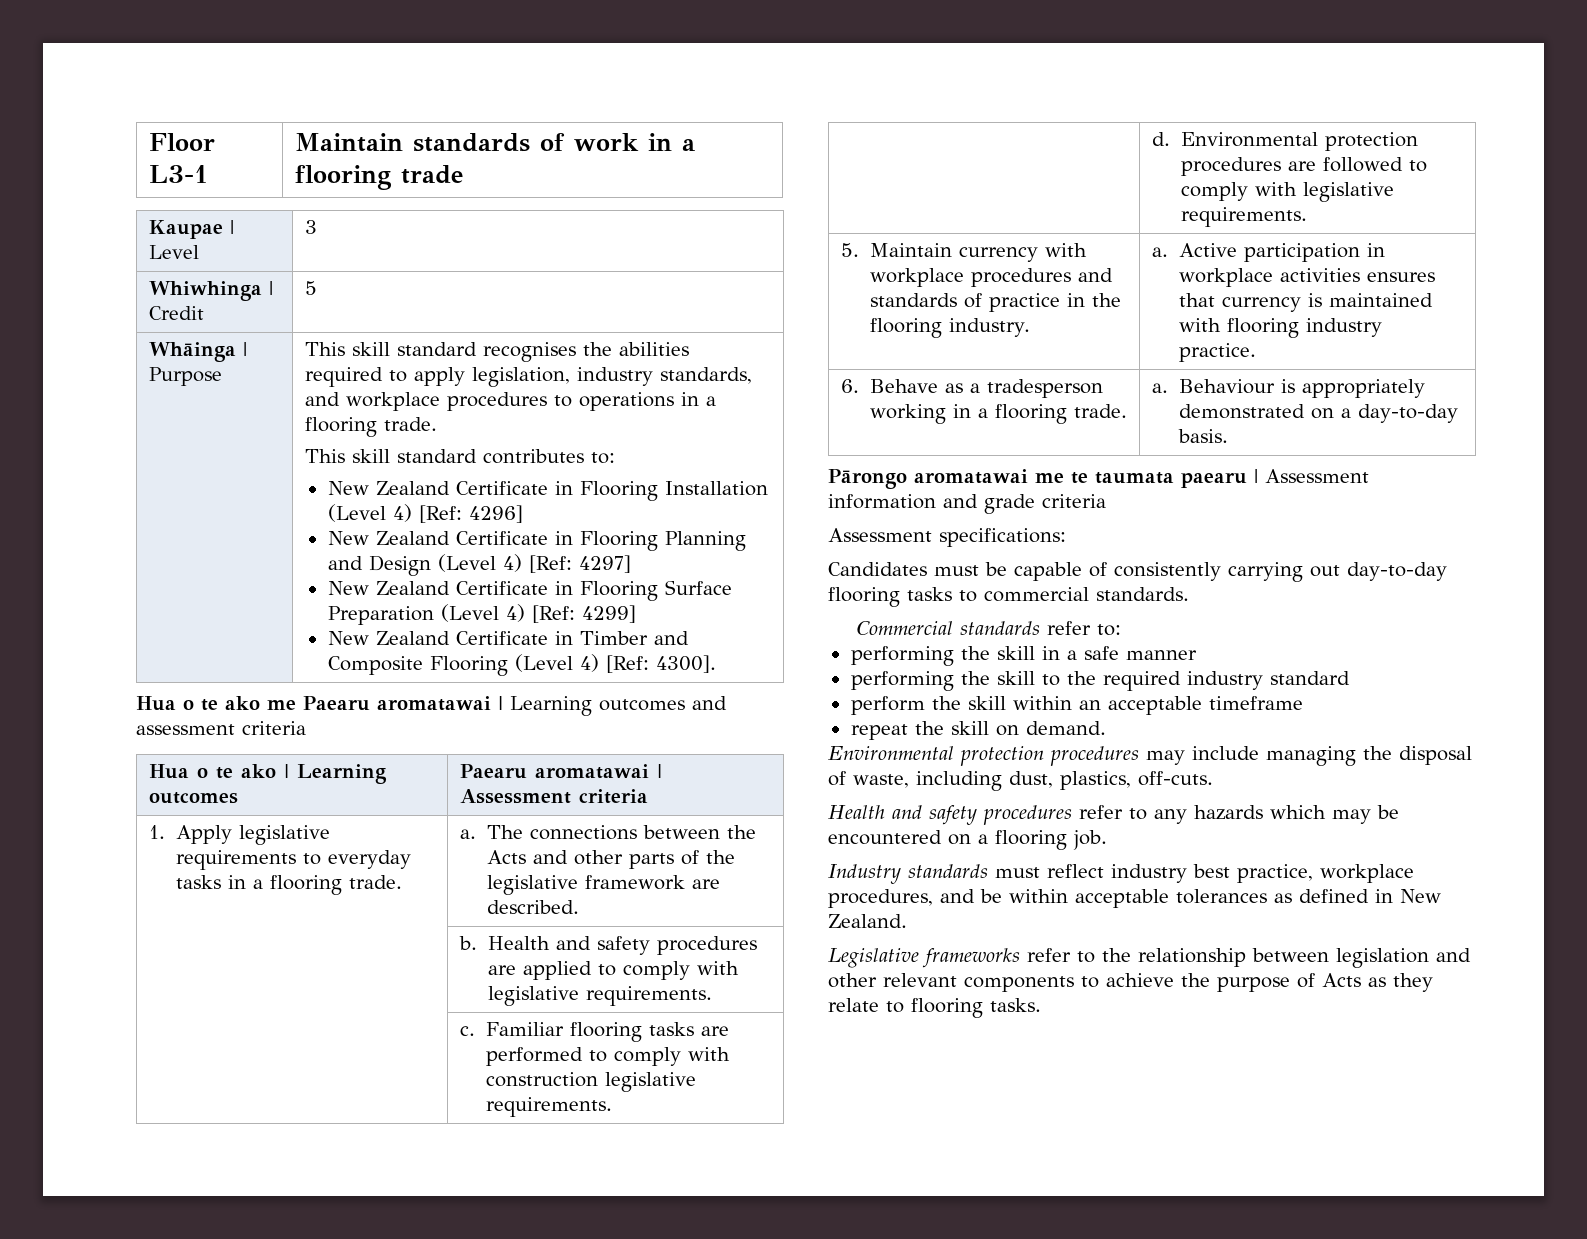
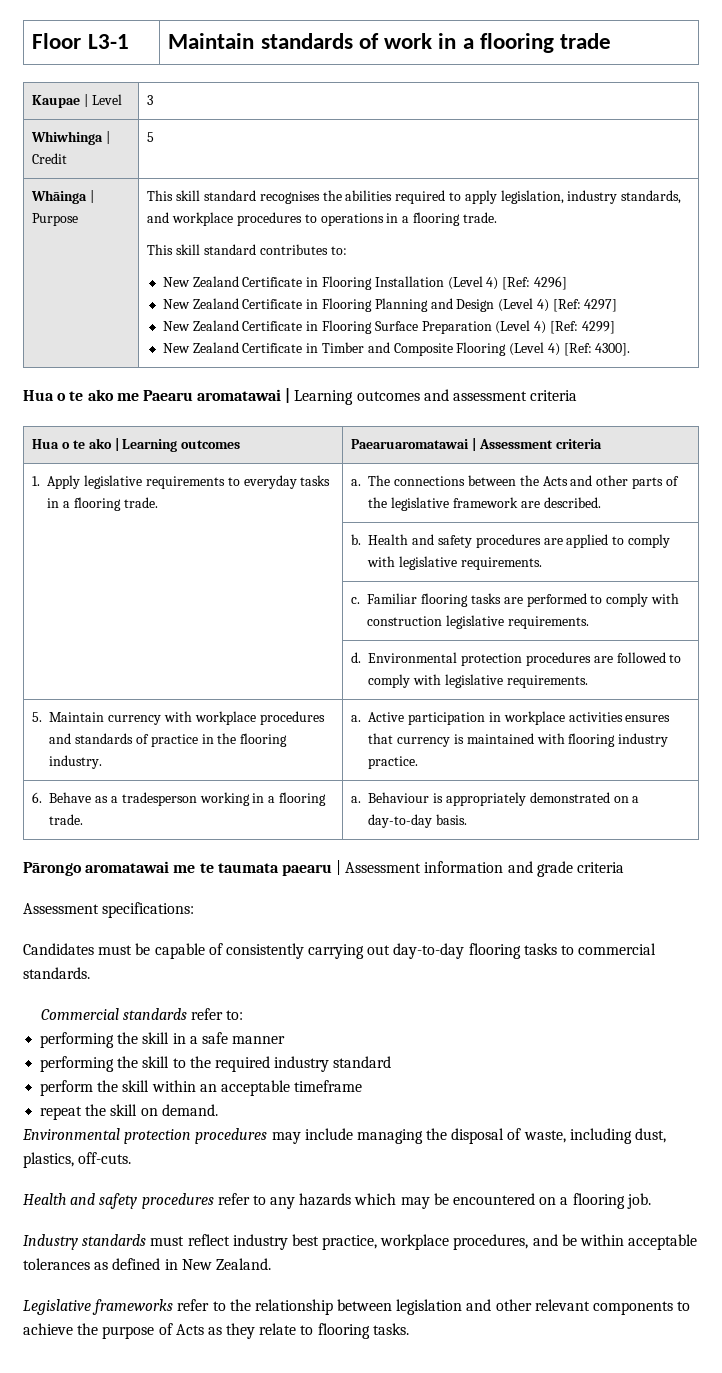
- Hua o te ako | Learning outcomes | Paearu aromatawai | Assessment criteria
+ Hua o te ako | Learning outcomes | Paearuaromatawai | Assessment criteria

